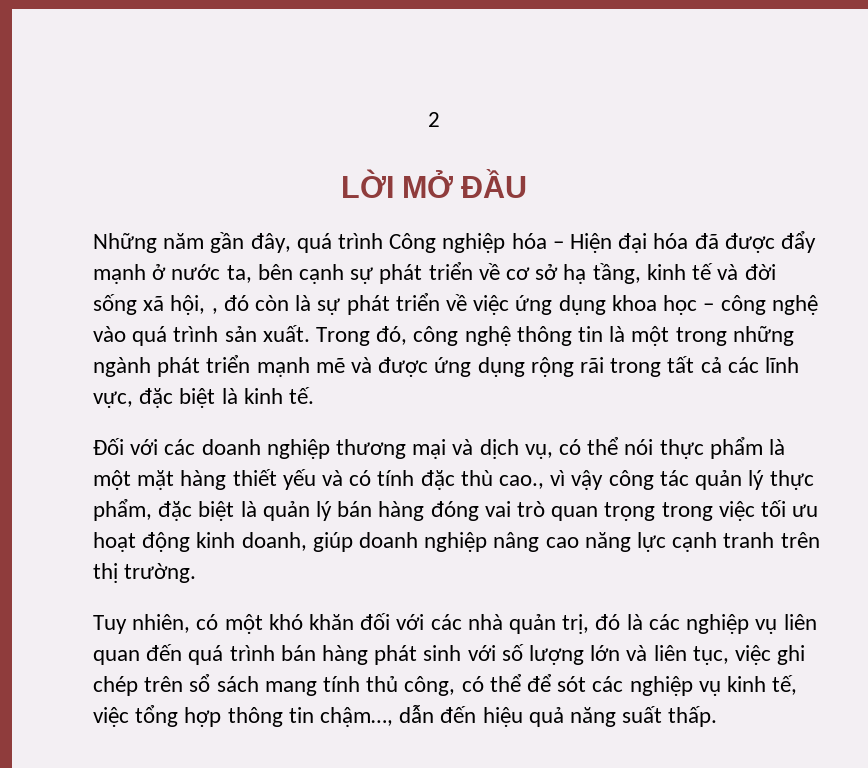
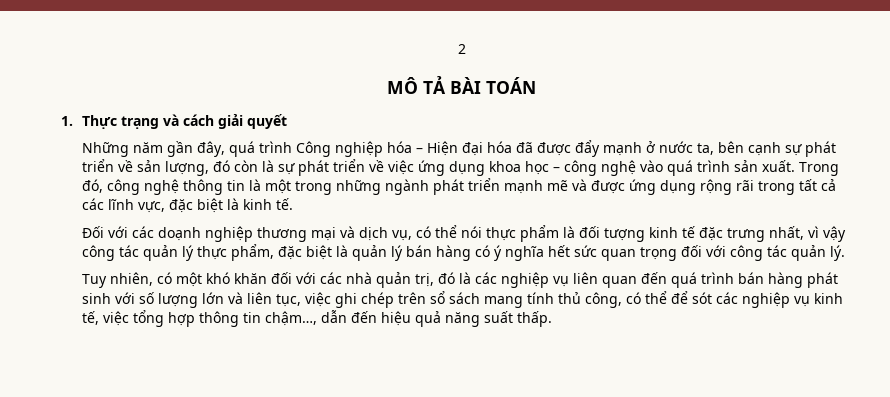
- LỜI MỞ ĐẦU
+ MÔ TẢ BÀI TOÁN
+ 1. Thực trạng và cách giải quyết
- Những năm gần đây, quá trình Công nghiệp hóa – Hiện đại hóa đã được đẩy mạnh ở nước ta, bên cạnh sự phát triển về cơ sở hạ tầng, kinh tế và đời sống xã hội, , đó còn là sự phát triển về việc ứng dụng khoa học – công nghệ vào quá trình sản xuất.
+ Những năm gần đây, quá trình Công nghiệp hóa – Hiện đại hóa đã được đẩy mạnh ở nước ta, bên cạnh sự phát triển về sản lượng, đó còn là sự phát triển về việc ứng dụng khoa học – công nghệ vào quá trình sản xuất.
- Đối với các doanh nghiệp thương mại và dịch vụ, có thể nói thực phẩm là một mặt hàng thiết yếu và có tính đặc thù cao., vì vậy công tác quản lý thực phẩm, đặc biệt là quản lý bán hàng đóng vai trò quan trọng trong việc tối ưu hoạt động kinh doanh, giúp doanh nghiệp nâng cao năng lực cạnh tranh trên thị trường.
+ Đối với các doạnh nghiệp thương mại và dịch vụ, có thể nói thực phẩm là đối tượng kinh tế đặc trưng nhất, vì vậy công tác quản lý thực phẩm, đặc biệt là quản lý bán hàng có ý nghĩa hết sức quan trọng đối với công tác quản lý.

